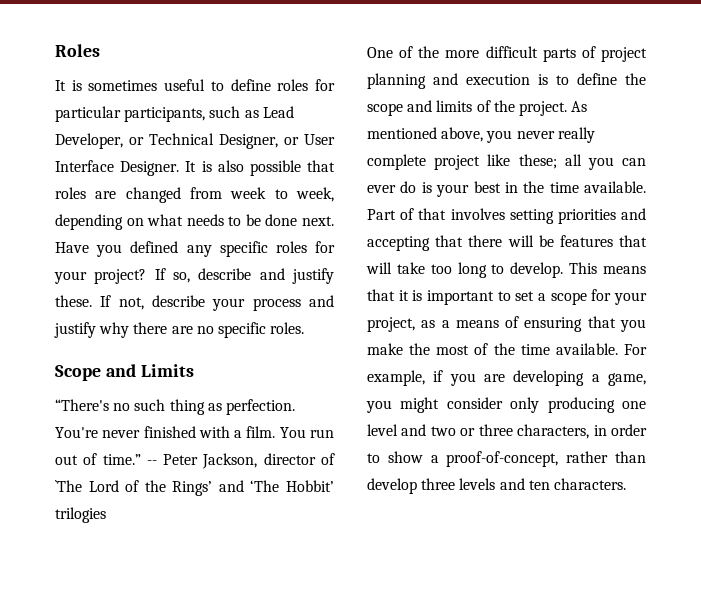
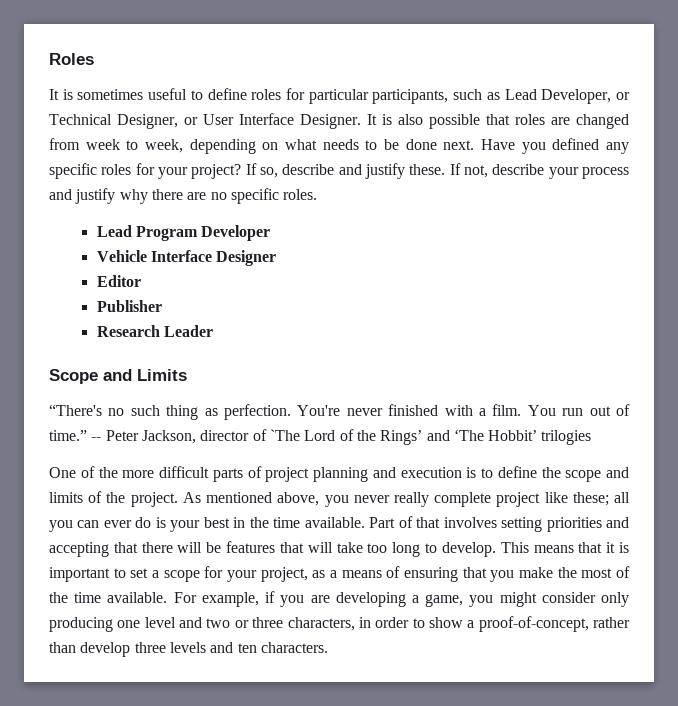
+ Lead Program Developer
+ Vehicle Interface Designer
+ Editor
+ Publisher
+ Research Leader

